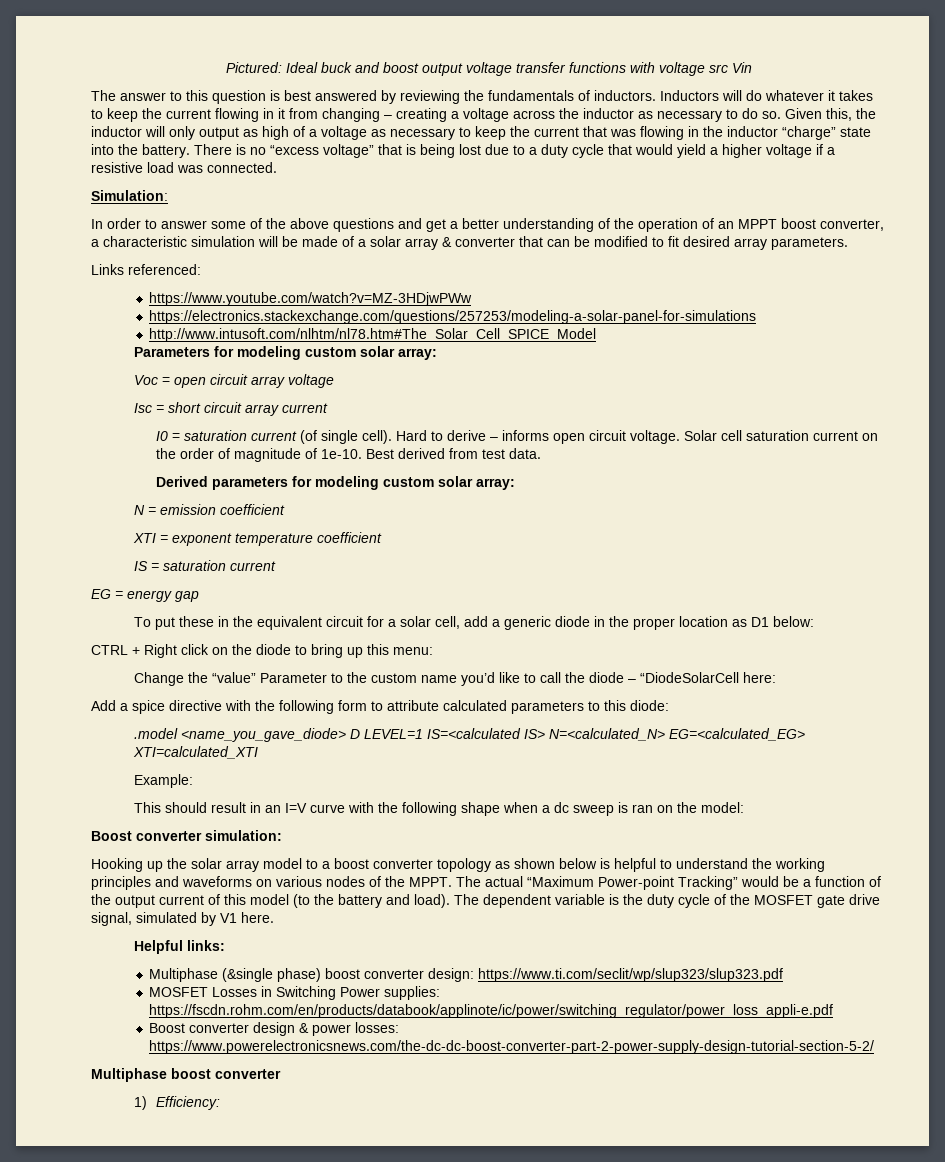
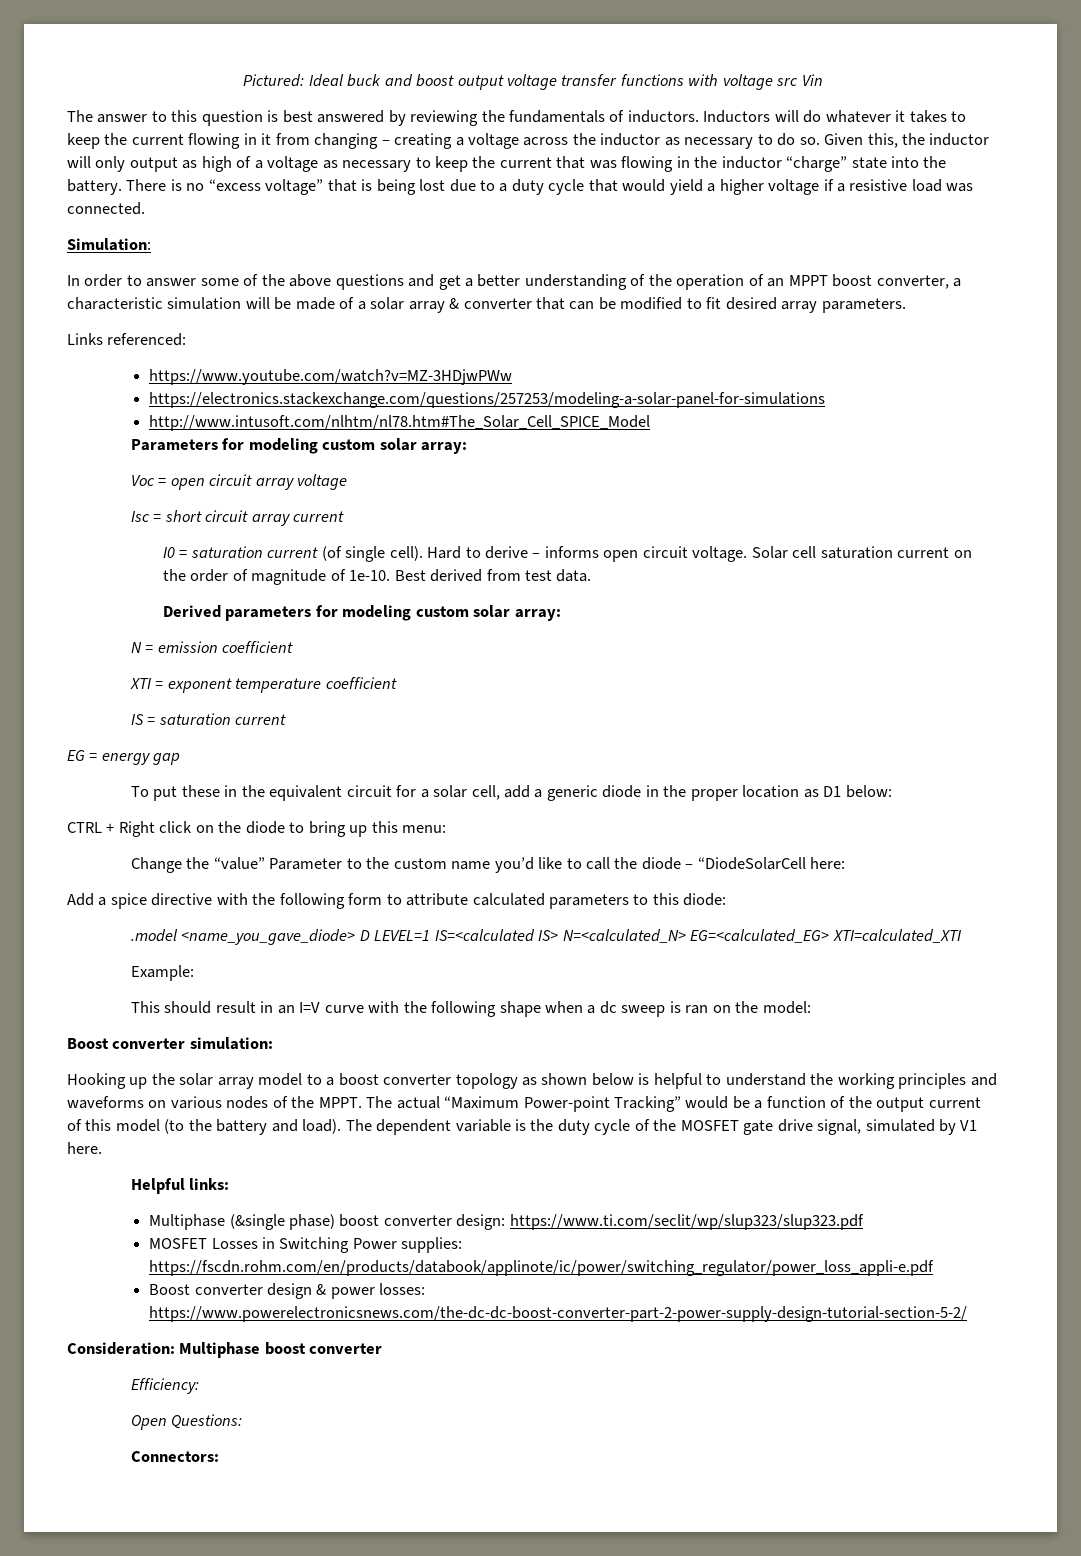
- Multiphase boost converter
+ Consideration: Multiphase boost converter
- 1) Efficiency:
+ Efficiency:
+ Open Questions:
+ Connectors:

